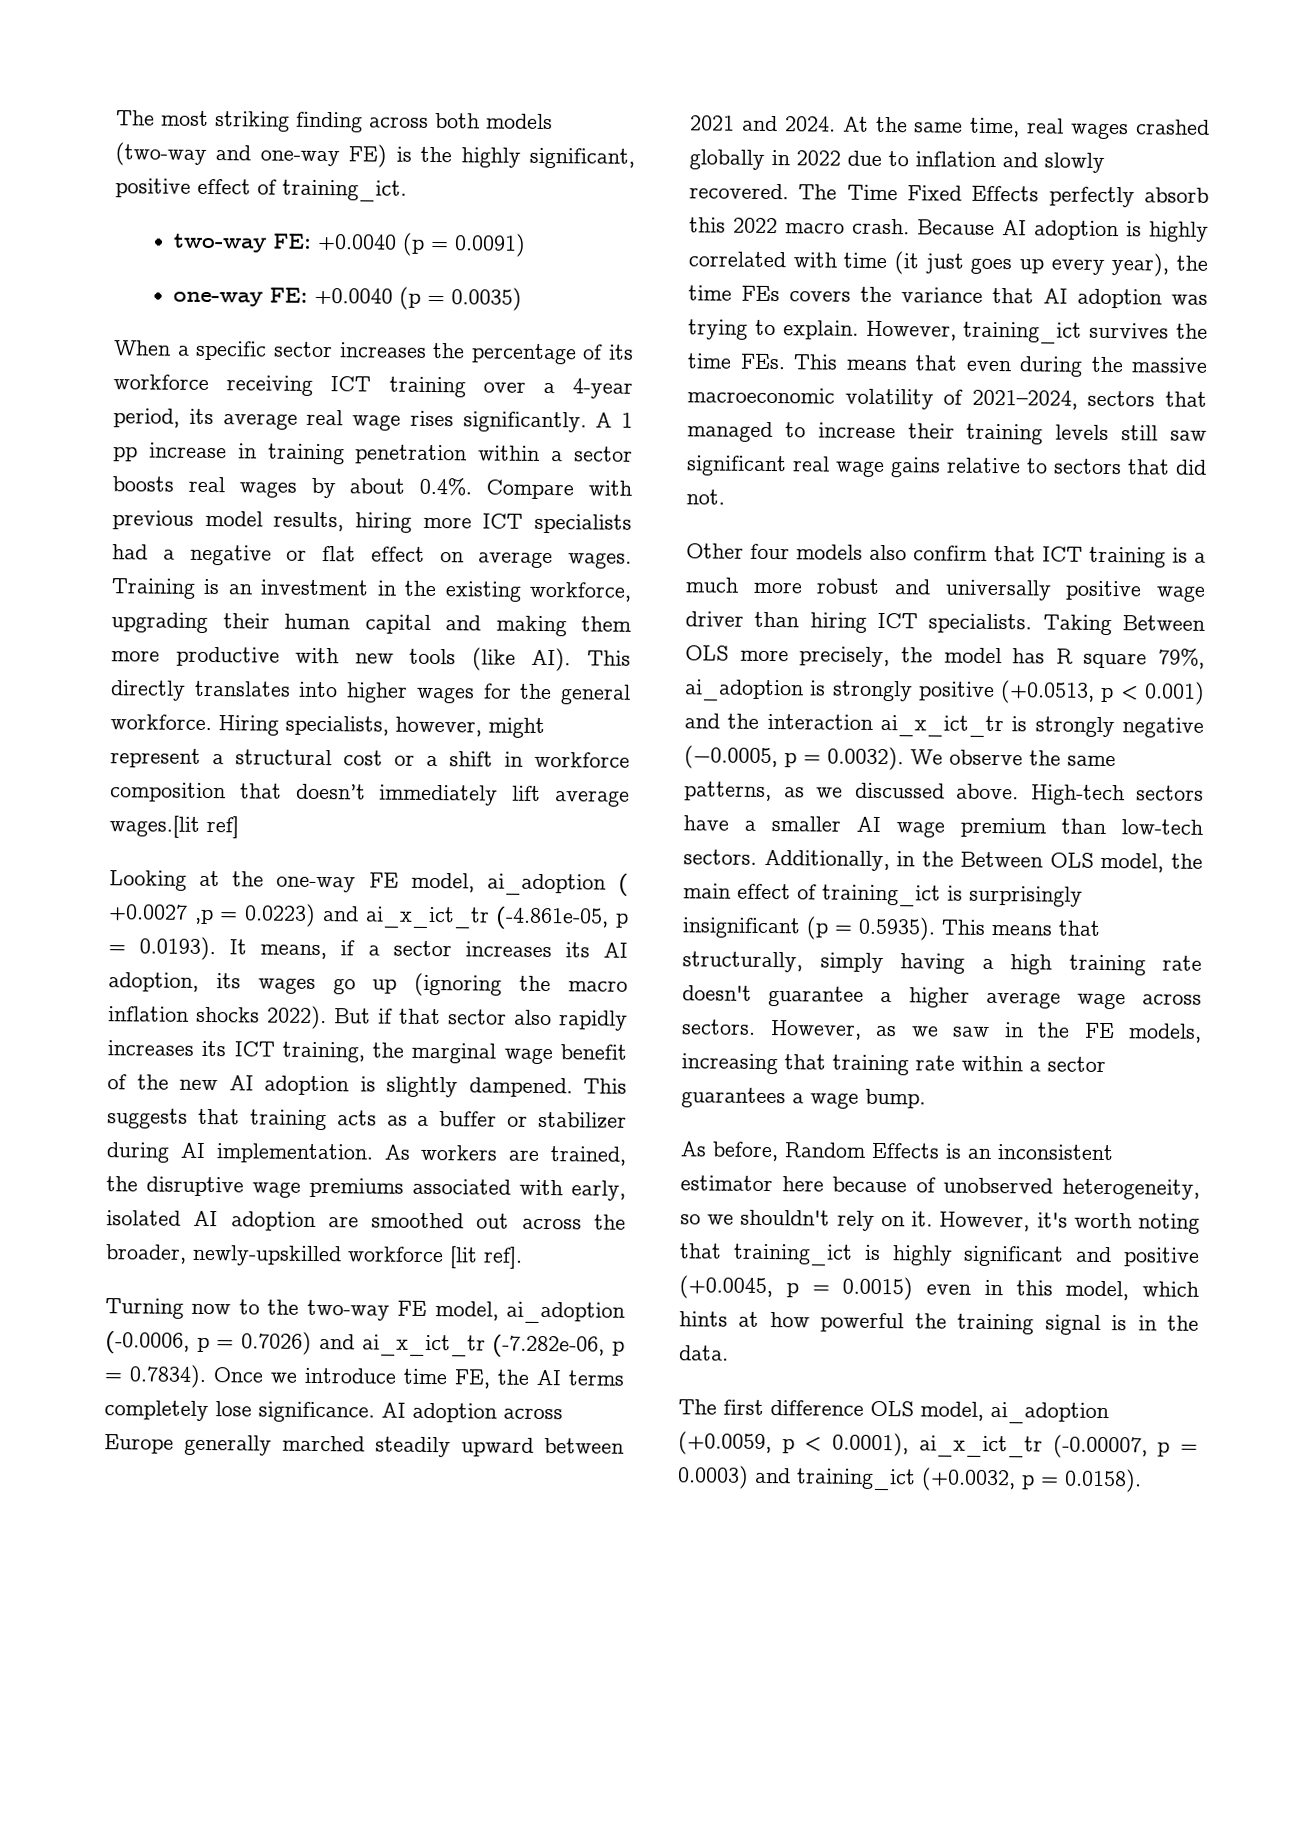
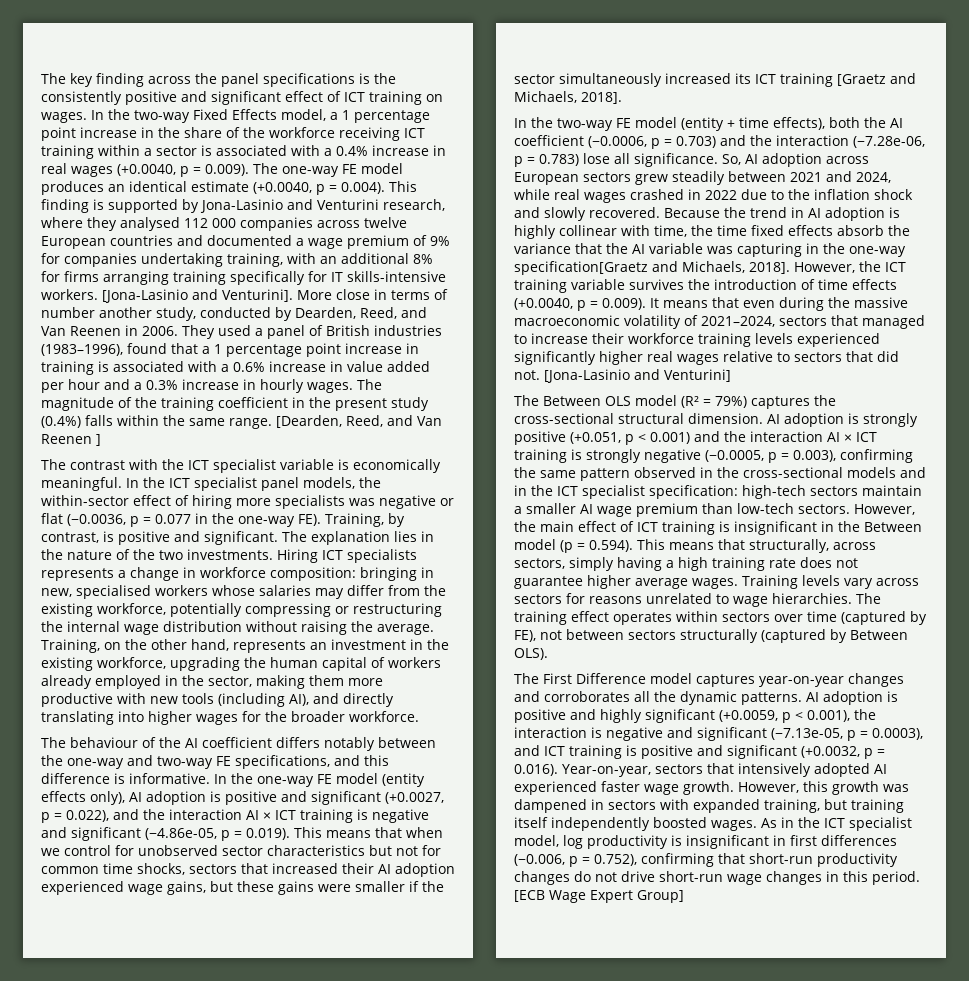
- The most striking finding across both models (two-way and one-way FE) is the highly significant, positive effect of training_ict.
- two-way FE: +0.0040 (p = 0.0091)
- one-way FE: +0.0040 (p = 0.0035)
- When a specific sector increases the percentage of its workforce receiving ICT training over a 4-year period, its average real wage rises significantly. A 1 pp increase in training penetration within a sector boosts real wages by about 0.4%. Compare with previous model results, hiring more ICT specialists had a negative or flat effect on average wages. Training is an investment in the existing workforce, upgrading their human capital and making them more productive with new tools (like AI). This directly translates into higher wages for the general workforce. Hiring specialists, however, might represent a structural cost or a shift in workforce composition that doesn’t immediately lift average wages.[lit ref]
- Looking at the one-way FE model, ai_adoption ( +0.0027 ,p = 0.0223) and ai_x_ict_tr (-4.861e-05, p = 0.0193). It means, if a sector increases its AI adoption, its wages go up (ignoring the macro inflation shocks 2022). But if that sector also rapidly increases its ICT training, the marginal wage benefit of the new AI adoption is slightly dampened. This suggests that training acts as a buffer or stabilizer during AI implementation. As workers are trained, the disruptive wage premiums associated with early, isolated AI adoption are smoothed out across the broader, newly-upskilled workforce [lit ref].
- Turning now to the two-way FE model, ai_adoption (-0.0006, p = 0.7026) and ai_x_ict_tr (-7.282e-06, p = 0.7834). Once we introduce time FE, the AI terms completely lose significance. AI adoption across Europe generally marched steadily upward between 2021 and 2024. At the same time, real wages crashed globally in 2022 due to inflation and slowly recovered. The Time Fixed Effects perfectly absorb this 2022 macro crash. Because AI adoption is highly correlated with time (it just goes up every year), the time FEs covers the variance that AI adoption was trying to explain. However, training_ict survives the time FEs. This means that even during the massive macroeconomic volatility of 2021–2024, sectors that managed to increase their training levels still saw significant real wage gains relative to sectors that did not.
- Other four models also confirm that ICT training is a much more robust and universally positive wage driver than hiring ICT specialists. Taking Between OLS more precisely, the model has R square 79%, ai_adoption is strongly positive (+0.0513, p < 0.001) and the interaction ai_x_ict_tr is strongly negative (−0.0005, p = 0.0032). We observe the same patterns, as we discussed above. High-tech sectors have a smaller AI wage premium than low-tech sectors.
+ The key finding across the panel specifications is the consistently positive and significant effect of ICT training on wages. In the two-way Fixed Effects model, a 1 percentage point increase in the share of the workforce receiving ICT training within a sector is associated with a 0.4% increase in real wages (+0.0040, p = 0.009). The one-way FE model produces an identical estimate (+0.0040, p = 0.004). This finding is supported by Jona-Lasinio and Venturini research, where they analysed 112 000 companies across twelve European countries and documented a wage premium of 9% for companies undertaking training, with an additional 8% for firms arranging training specifically for IT skills-intensive workers. [Jona-Lasinio and Venturini]. More close in terms of number another study, conducted by Dearden, Reed, and Van Reenen in 2006. They used a panel of British industries (1983–1996), found that a 1 percentage point increase in training is associated with a 0.6% increase in value added per hour and a 0.3% increase in hourly wages. The magnitude of the training coefficient in the present study (0.4%) falls within the same range. [Dearden, Reed, and Van Reenen ]
+ The contrast with the ICT specialist variable is economically meaningful. In the ICT specialist panel models, the within-sector effect of hiring more specialists was negative or flat (−0.0036, p = 0.077 in the one-way FE). Training, by contrast, is positive and significant. The explanation lies in the nature of the two investments. Hiring ICT specialists represents a change in workforce composition: bringing in new, specialised workers whose salaries may differ from the existing workforce, potentially compressing or restructuring the internal wage distribution without raising the average. Training, on the other hand, represents an investment in the existing workforce, upgrading the human capital of workers already employed in the sector, making them more productive with new tools (including AI), and directly translating into higher wages for the broader workforce.
+ The behaviour of the AI coefficient differs notably between the one-way and two-way FE specifications, and this difference is informative. In the one-way FE model (entity effects only), AI adoption is positive and significant (+0.0027, p = 0.022), and the interaction AI × ICT training is negative and significant (−4.86e-05, p = 0.019). This means that when we control for unobserved sector characteristics but not for common time shocks, sectors that increased their AI adoption experienced wage gains, but these gains were smaller if the sector simultaneously increased its ICT training [Graetz and Michaels, 2018].
+ In the two-way FE model (entity + time effects), both the AI coefficient (−0.0006, p = 0.703) and the interaction (−7.28e-06, p = 0.783) lose all significance. So, AI adoption across European sectors grew steadily between 2021 and 2024, while real wages crashed in 2022 due to the inflation shock and slowly recovered. Because the trend in AI adoption is highly collinear with time, the time fixed effects absorb the variance that the AI variable was capturing in the one-way specification[Graetz and Michaels, 2018]. However, the ICT training variable survives the introduction of time effects (+0.0040, p = 0.009). It means that even during the massive macroeconomic volatility of 2021–2024, sectors that managed to increase their workforce training levels experienced significantly higher real wages relative to sectors that did not. [Jona-Lasinio and Venturini]
+ The Between OLS model (R² = 79%) captures the cross-sectional structural dimension. AI adoption is strongly positive (+0.051, p < 0.001) and the interaction AI × ICT training is strongly negative (−0.0005, p = 0.003), confirming the same pattern observed in the cross-sectional models and in the ICT specialist specification: high-tech sectors maintain a smaller AI wage premium than low-tech sectors.
- Additionally, in the Between OLS model, the main effect of training_ict is surprisingly insignificant (p = 0.5935). This means that structurally, simply having a high training rate doesn't guarantee a higher average wage across sectors. However, as we saw in the FE models, increasing that training rate within a sector guarantees a wage bump.
- As before, Random Effects is an inconsistent estimator here because of unobserved heterogeneity, so we shouldn't rely on it. However, it's worth noting that training_ict is highly significant and positive (+0.0045, p = 0.0015) even in this model, which hints at how powerful the training signal is in the data.
- The first difference OLS model, ai_adoption (+0.0059, p < 0.0001), ai_x_ict_tr (-0.00007, p = 0.0003) and training_ict (+0.0032, p = 0.0158).
+ However, the main effect of ICT training is insignificant in the Between model (p = 0.594). This means that structurally, across sectors, simply having a high training rate does not guarantee higher average wages. Training levels vary across sectors for reasons unrelated to wage hierarchies. The training effect operates within sectors over time (captured by FE), not between sectors structurally (captured by Between OLS).
+ The First Difference model captures year-on-year changes and corroborates all the dynamic patterns. AI adoption is positive and highly significant (+0.0059, p < 0.001), the interaction is negative and significant (−7.13e-05, p = 0.0003), and ICT training is positive and significant (+0.0032, p = 0.016). Year-on-year, sectors that intensively adopted AI experienced faster wage growth. However, this growth was dampened in sectors with expanded training, but training itself independently boosted wages. As in the ICT specialist model, log productivity is insignificant in first differences (−0.006, p = 0.752), confirming that short-run productivity changes do not drive short-run wage changes in this period. [ECB Wage Expert Group]

